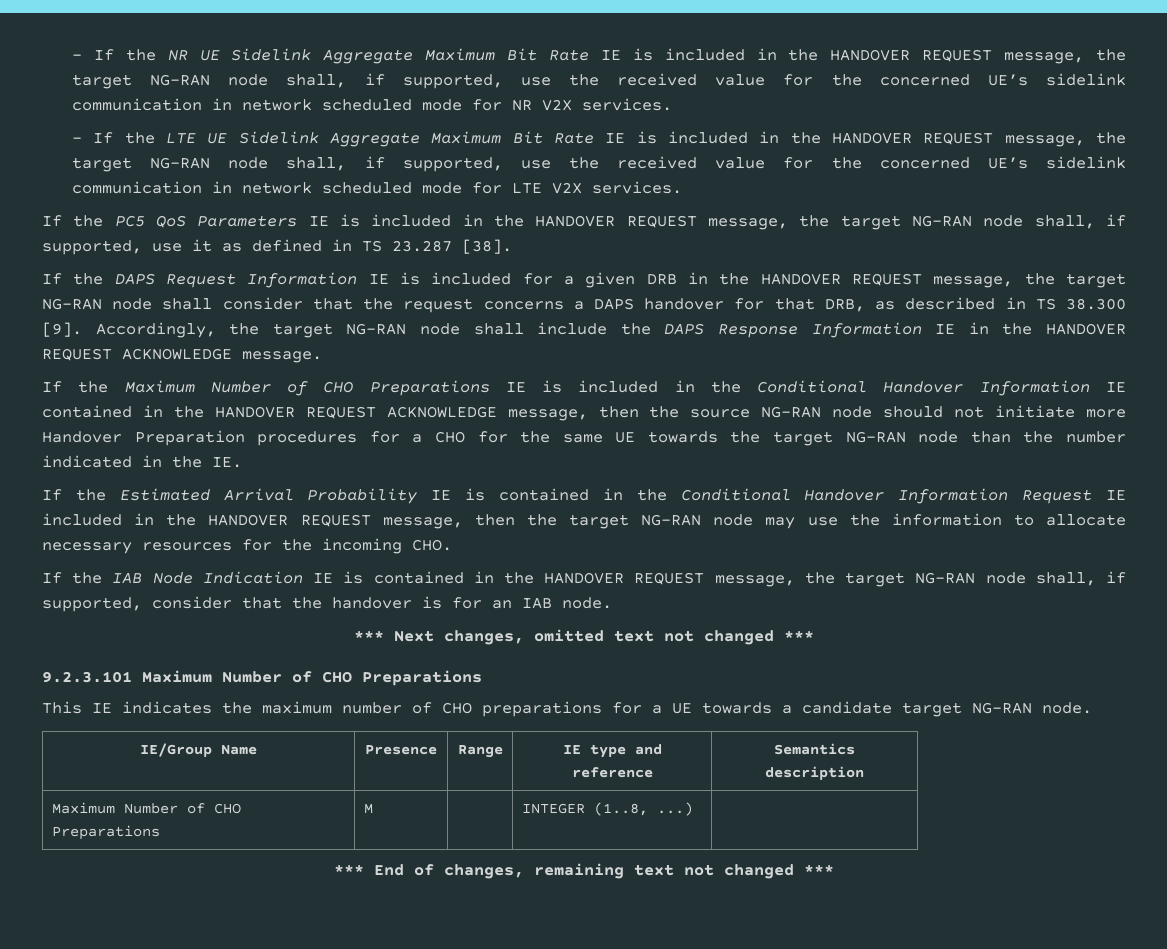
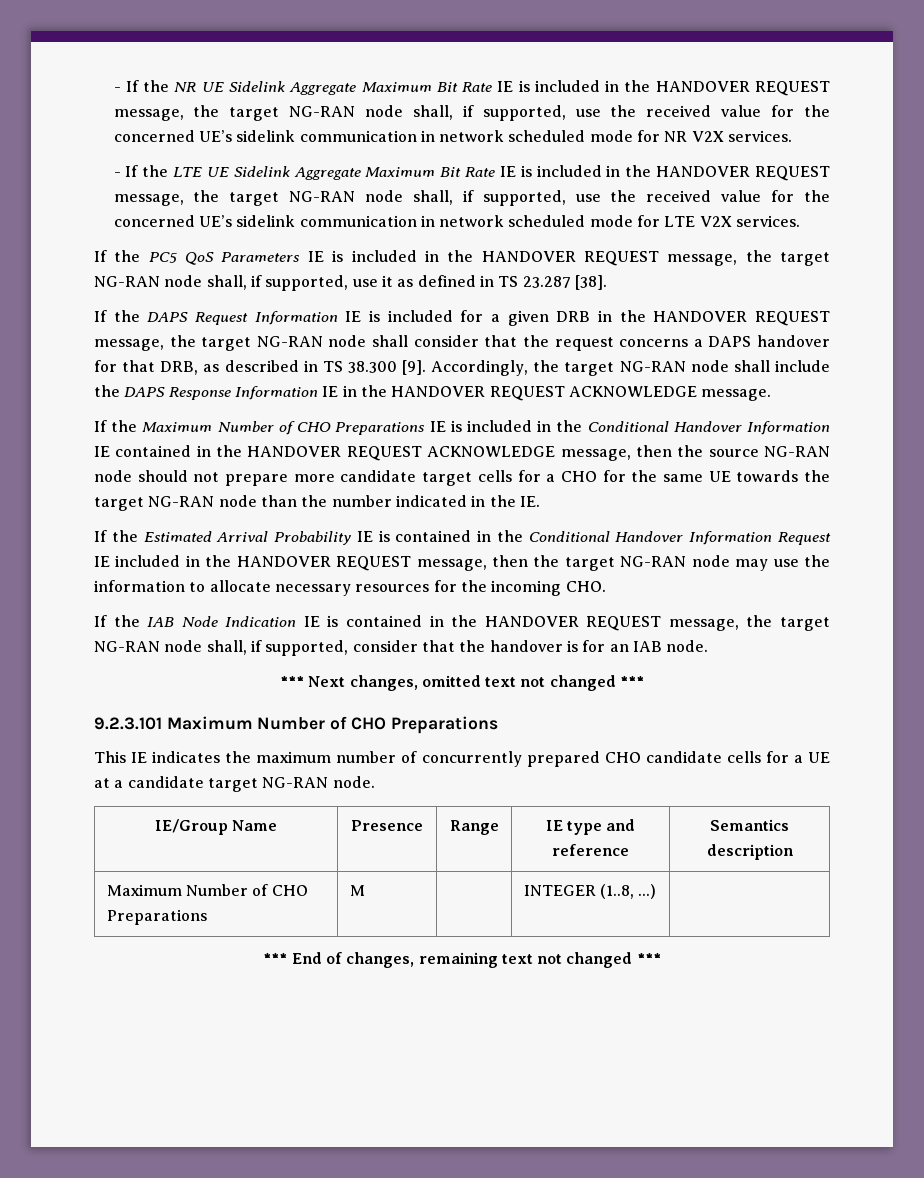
- If the Maximum Number of CHO Preparations IE is included in the Conditional Handover Information IE contained in the HANDOVER REQUEST ACKNOWLEDGE message, then the source NG-RAN node should not initiate more Handover Preparation procedures for a CHO for the same UE towards the target NG-RAN node than the number indicated in the IE.
+ If the Maximum Number of CHO Preparations IE is included in the Conditional Handover Information IE contained in the HANDOVER REQUEST ACKNOWLEDGE message, then the source NG-RAN node should not prepare more candidate target cells for a CHO for the same UE towards the target NG-RAN node than the number indicated in the IE.
- This IE indicates the maximum number of CHO preparations for a UE towards a candidate target NG-RAN node.
+ This IE indicates the maximum number of concurrently prepared CHO candidate cells for a UE at a candidate target NG-RAN node.

